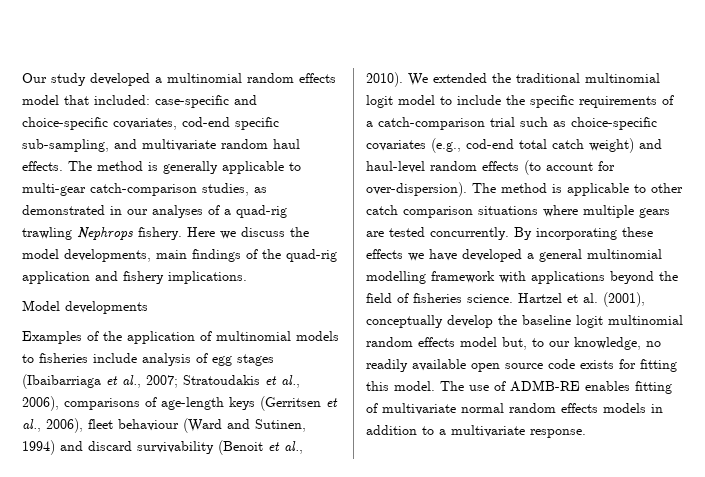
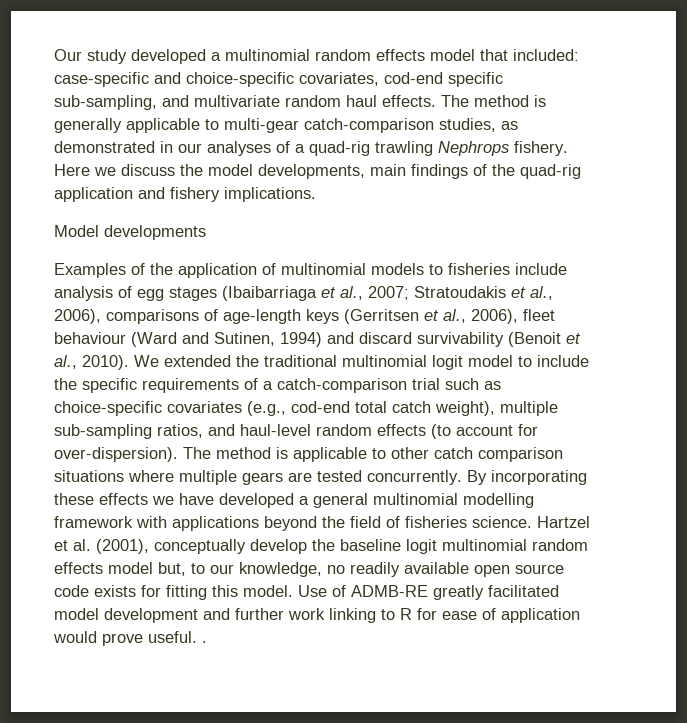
- We extended the traditional multinomial logit model to include the specific requirements of a catch-comparison trial such as choice-specific covariates (e.g., cod-end total catch weight) and haul-level random effects (to account for over-dispersion).
+ We extended the traditional multinomial logit model to include the specific requirements of a catch-comparison trial such as choice-specific covariates (e.g., cod-end total catch weight), multiple sub-sampling ratios, and haul-level random effects (to account for over-dispersion).
- The use of ADMB-RE enables fitting of multivariate normal random effects models in addition to a multivariate response.
+ Use of ADMB-RE greatly facilitated model development and further work linking to R for ease of application would prove useful. .

